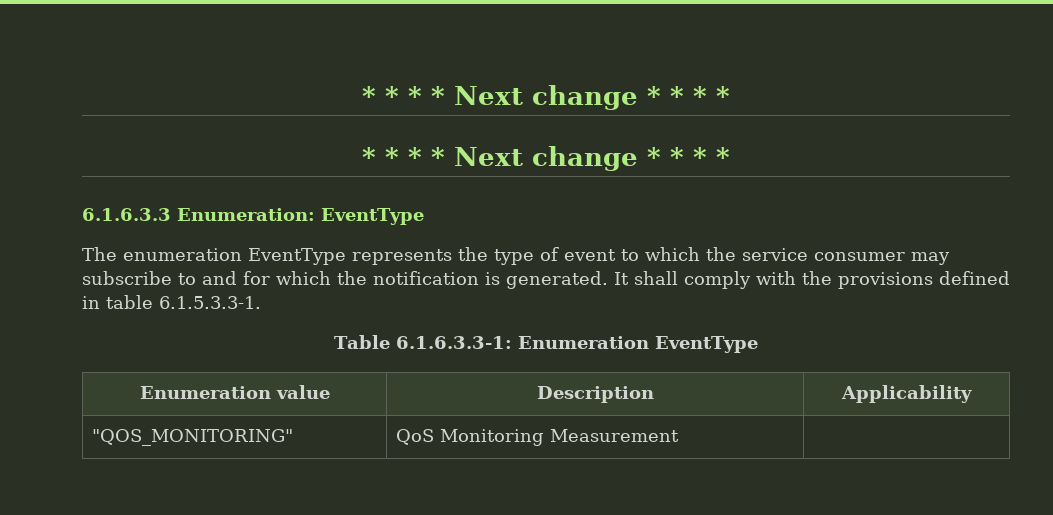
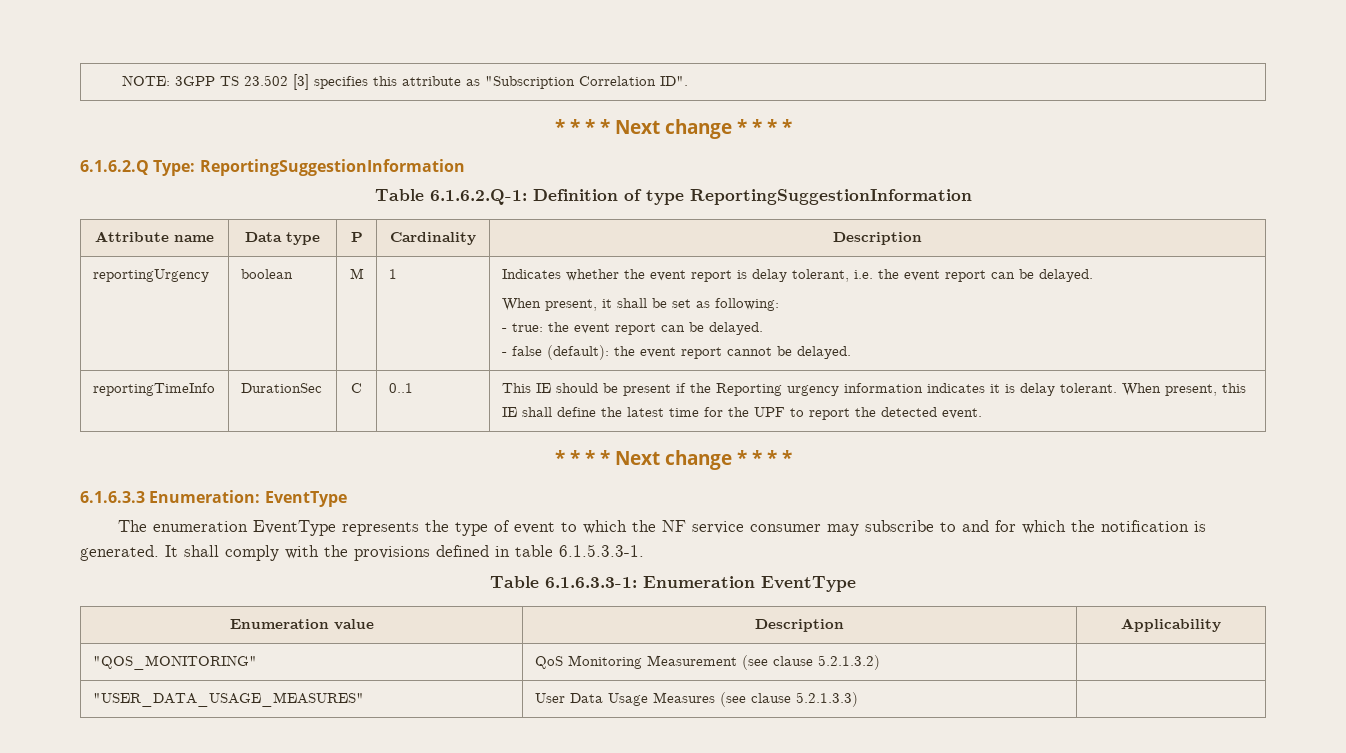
+ NOTE: 3GPP TS 23.502 [3] specifies this attribute as "Subscription Correlation ID".
+ 6.1.6.2.Q Type: ReportingSuggestionInformation
+ Table 6.1.6.2.Q-1: Definition of type ReportingSuggestionInformation
+ Attribute name | Data type | P | Cardinality | Description
+ reportingUrgency | boolean | M | 1 | Indicates whether the event report is delay tolerant, i.e. the event report can be delayed.
+ When present, it shall be set as following:
+ - true: the event report can be delayed.
+ - false (default): the event report cannot be delayed.
+ reportingTimeInfo | DurationSec | C | 0..1 | This IE should be present if the Reporting urgency information indicates it is delay tolerant. When present, this IE shall define the latest time for the UPF to report the detected event.
- The enumeration EventType represents the type of event to which the service consumer may subscribe to and for which the notification is generated.
+ The enumeration EventType represents the type of event to which the NF service consumer may subscribe to and for which the notification is generated.
- "QOS_MONITORING" | QoS Monitoring Measurement |
+ "QOS_MONITORING" | QoS Monitoring Measurement (see clause 5.2.1.3.2) |
+ "USER_DATA_USAGE_MEASURES" | User Data Usage Measures (see clause 5.2.1.3.3) |

